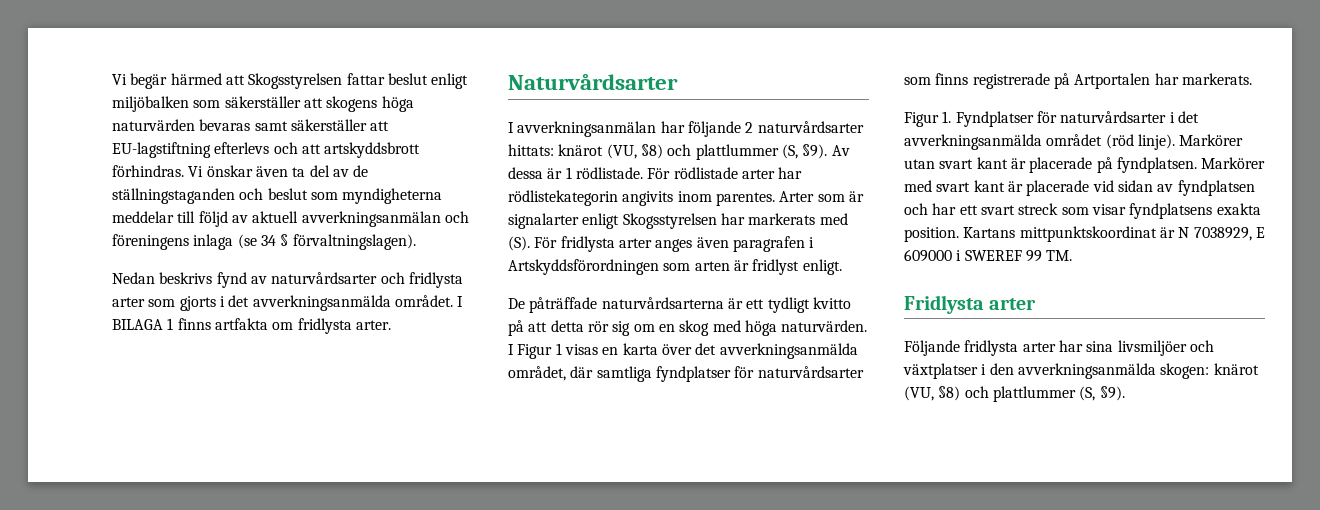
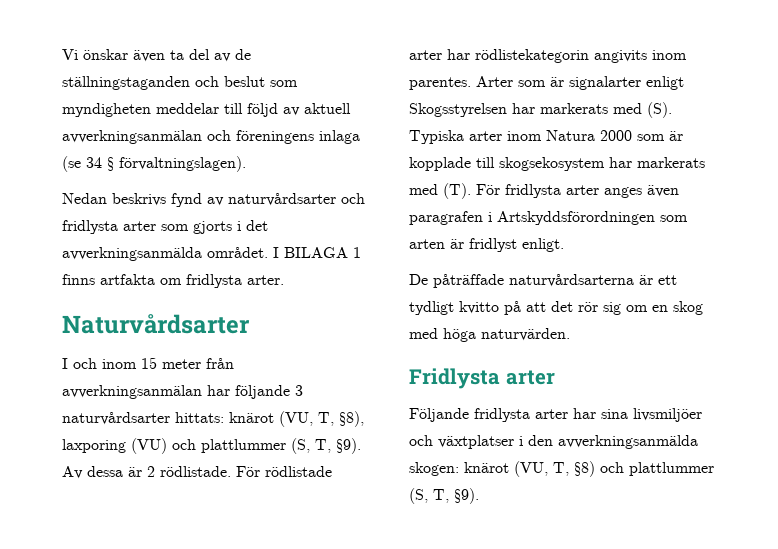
- Vi begär härmed att Skogsstyrelsen fattar beslut enligt miljöbalken som säkerställer att skogens höga naturvärden bevaras samt säkerställer att EU-lagstiftning efterlevs och att artskyddsbrott förhindras. Vi önskar även ta del av de ställningstaganden och beslut som myndigheterna meddelar till följd av aktuell avverkningsanmälan och föreningens inlaga (se 34 § förvaltningslagen).
+ Vi önskar även ta del av de ställningstaganden och beslut som myndigheten meddelar till följd av aktuell avverkningsanmälan och föreningens inlaga (se 34 § förvaltningslagen).
- I avverkningsanmälan har följande 2 naturvårdsarter hittats: knärot (VU, §8) och plattlummer (S, §9).
+ I och inom 15 meter från avverkningsanmälan har följande 3 naturvårdsarter hittats: knärot (VU, T, §8), laxporing (VU) och plattlummer (S, T, §9).
- Av dessa är 1 rödlistade.
+ Av dessa är 2 rödlistade.
- Arter som är signalarter enligt Skogsstyrelsen har markerats med (S). För fridlysta arter anges även paragrafen i Artskyddsförordningen som arten är fridlyst enligt.
+ Arter som är signalarter enligt Skogsstyrelsen har markerats med (S). Typiska arter inom Natura 2000 som är kopplade till skogsekosystem har markerats med (T). För fridlysta arter anges även paragrafen i Artskyddsförordningen som arten är fridlyst enligt.
- De påträffade naturvårdsarterna är ett tydligt kvitto på att detta rör sig om en skog med höga naturvärden. I Figur 1 visas en karta över det avverkningsanmälda området, där samtliga fyndplatser för naturvårdsarter som finns registrerade på Artportalen har markerats.
- Figur 1. Fyndplatser för naturvårdsarter i det avverkningsanmälda området (röd linje). Markörer utan svart kant är placerade på fyndplatsen. Markörer med svart kant är placerade vid sidan av fyndplatsen och har ett svart streck som visar fyndplatsens exakta position. Kartans mittpunktskoordinat är N 7038929, E 609000 i SWEREF 99 TM.
+ De påträffade naturvårdsarterna är ett tydligt kvitto på att det rör sig om en skog med höga naturvärden.
- Följande fridlysta arter har sina livsmiljöer och växtplatser i den avverkningsanmälda skogen: knärot (VU, §8) och plattlummer (S, §9).
+ Följande fridlysta arter har sina livsmiljöer och växtplatser i den avverkningsanmälda skogen: knärot (VU, T, §8) och plattlummer (S, T, §9).

